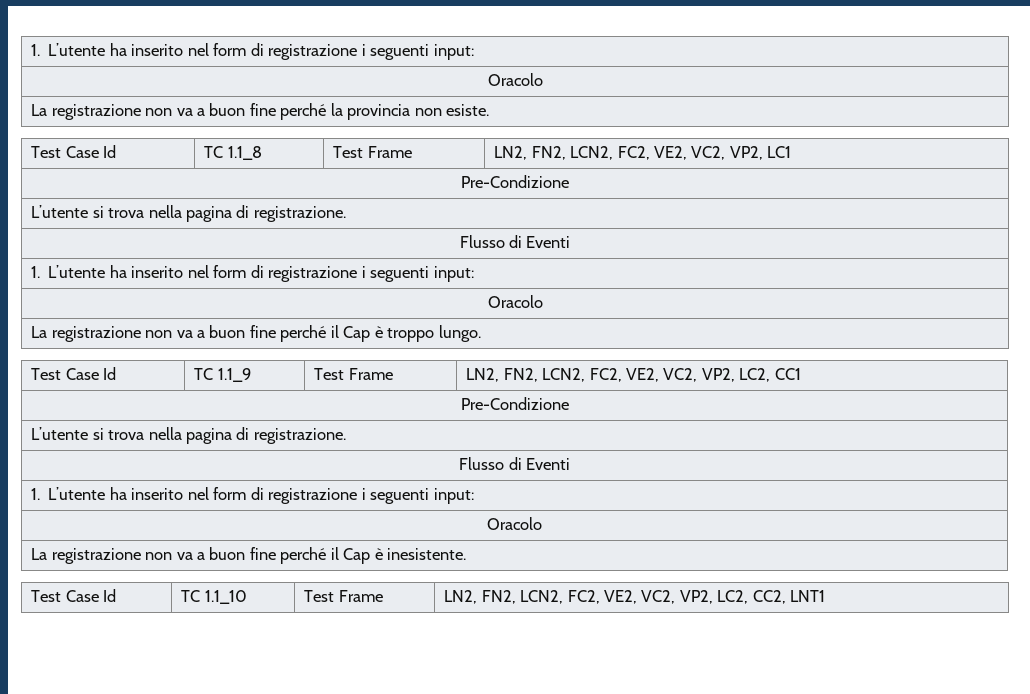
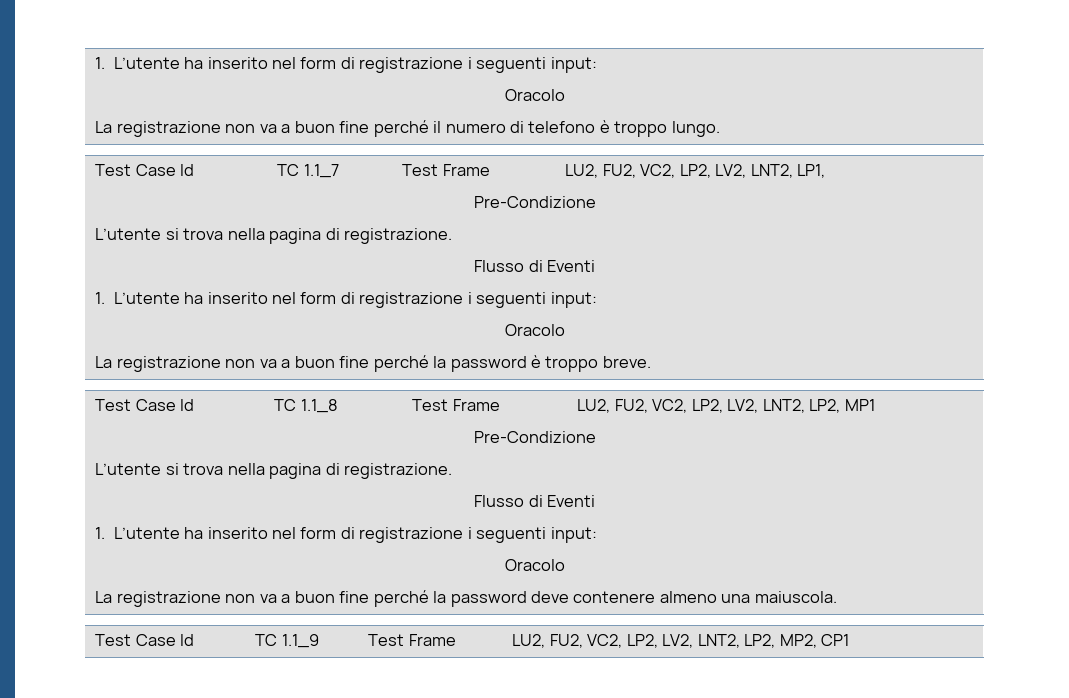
- La registrazione non va a buon fine perché la provincia non esiste.
- Test Case Id | TC 1.1_8 | Test Frame | LN2, FN2, LCN2, FC2, VE2, VC2, VP2, LC1
+ La registrazione non va a buon fine perché il numero di telefono è troppo lungo.
+ Test Case Id | TC 1.1_7 | Test Frame | LU2, FU2, VC2, LP2, LV2, LNT2, LP1,
- La registrazione non va a buon fine perché il Cap è troppo lungo.
- Test Case Id | TC 1.1_9 | Test Frame | LN2, FN2, LCN2, FC2, VE2, VC2, VP2, LC2, CC1
+ La registrazione non va a buon fine perché la password è troppo breve.
+ Test Case Id | TC 1.1_8 | Test Frame | LU2, FU2, VC2, LP2, LV2, LNT2, LP2, MP1
- La registrazione non va a buon fine perché il Cap è inesistente.
- Test Case Id | TC 1.1_10 | Test Frame | LN2, FN2, LCN2, FC2, VE2, VC2, VP2, LC2, CC2, LNT1
+ La registrazione non va a buon fine perché la password deve contenere almeno una maiuscola.
+ Test Case Id | TC 1.1_9 | Test Frame | LU2, FU2, VC2, LP2, LV2, LNT2, LP2, MP2, CP1

